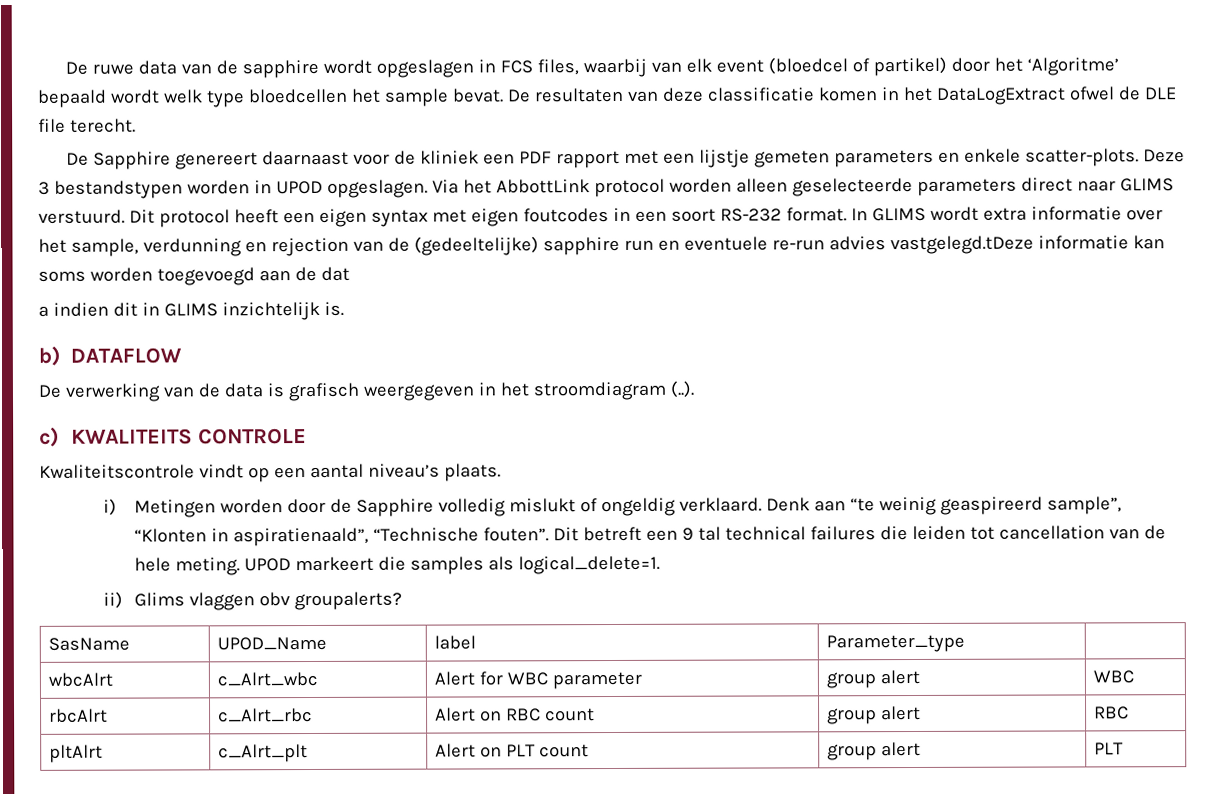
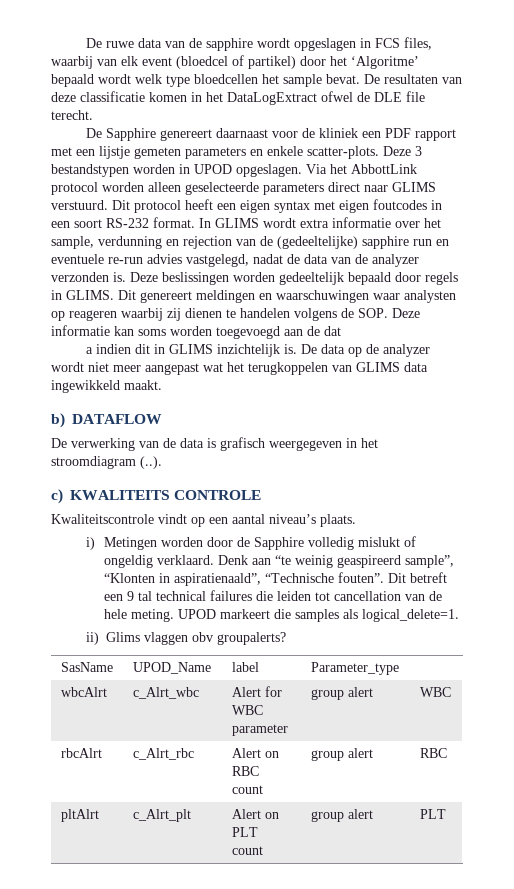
- In GLIMS wordt extra informatie over het sample, verdunning en rejection van de (gedeeltelijke) sapphire run en eventuele re-run advies vastgelegd.tDeze informatie kan soms worden toegevoegd aan de dat
+ In GLIMS wordt extra informatie over het sample, verdunning en rejection van de (gedeeltelijke) sapphire run en eventuele re-run advies vastgelegd, nadat de data van de analyzer verzonden is. Deze beslissingen worden gedeeltelijk bepaald door regels in GLIMS. Dit genereert meldingen en waarschuwingen waar analysten op reageren waarbij zij dienen te handelen volgens de SOP. Deze informatie kan soms worden toegevoegd aan de dat
+ De data op de analyzer wordt niet meer aangepast wat het terugkoppelen van GLIMS data ingewikkeld maakt.

